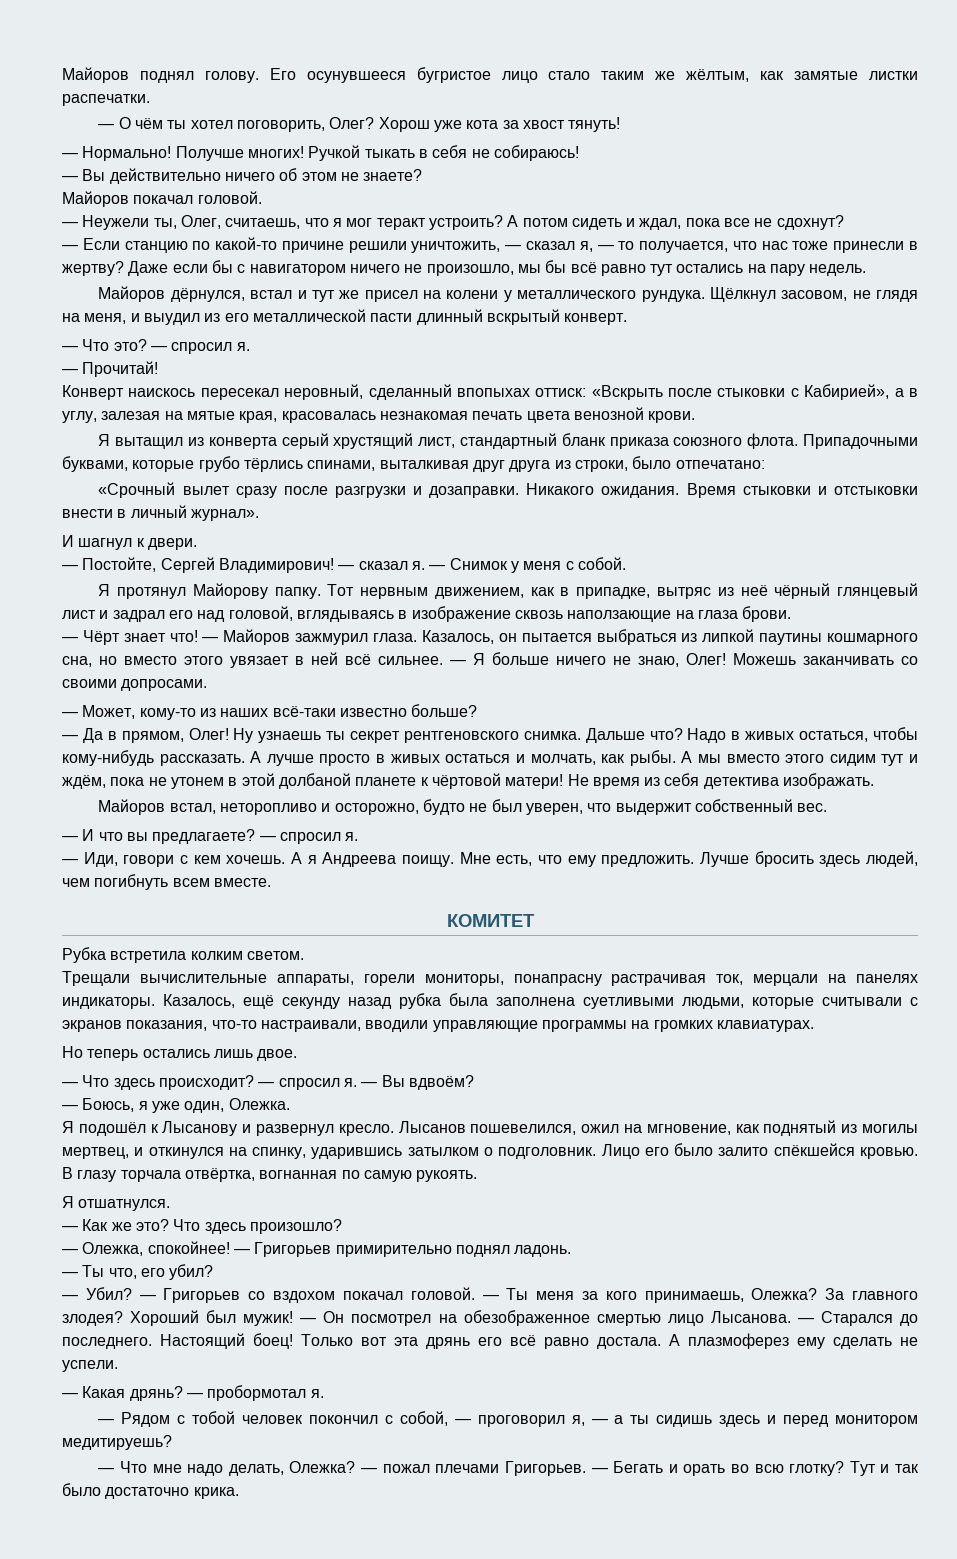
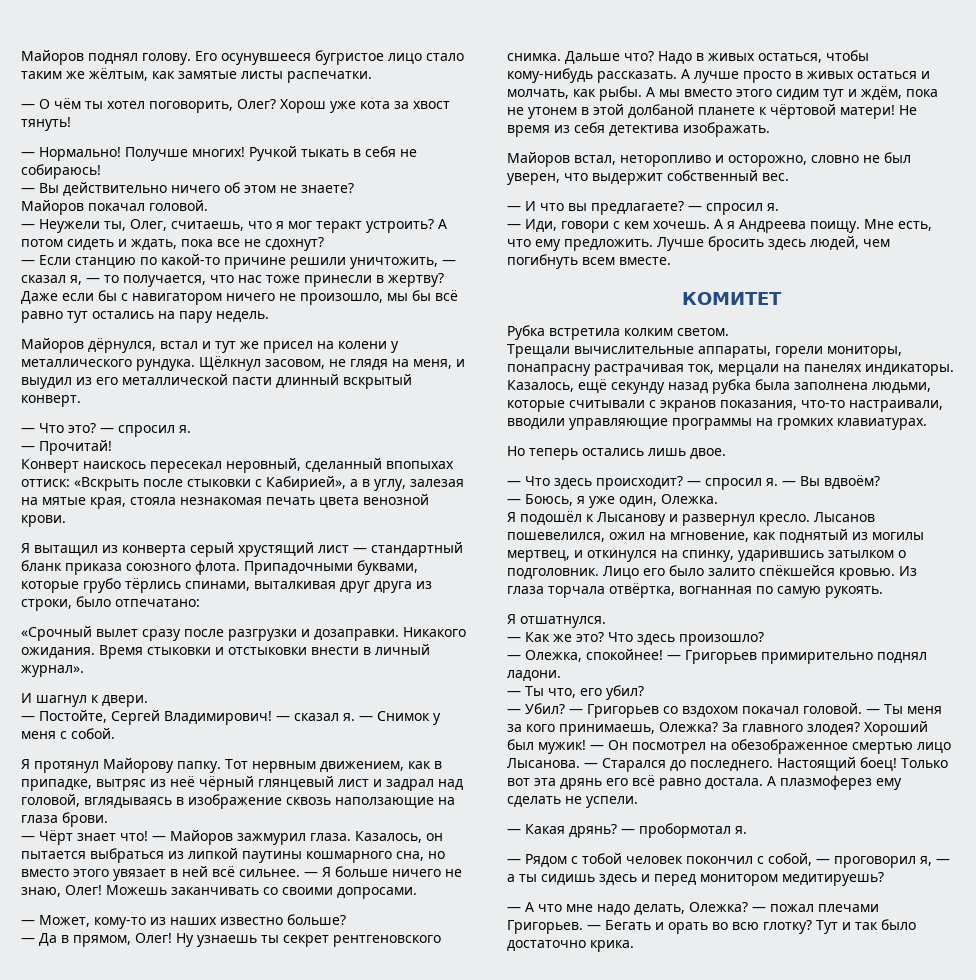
- Его осунувшееся бугристое лицо стало таким же жёлтым, как замятые листки распечатки.
+ Его осунувшееся бугристое лицо стало таким же жёлтым, как замятые листы распечатки.
- А потом сидеть и ждал, пока все не сдохнут?
+ А потом сидеть и ждать, пока все не сдохнут?
- Конверт наискось пересекал неровный, сделанный впопыхах оттиск: «Вскрыть после стыковки с Кабирией», а в углу, залезая на мятые края, красовалась незнакомая печать цвета венозной крови.
+ Конверт наискось пересекал неровный, сделанный впопыхах оттиск: «Вскрыть после стыковки с Кабирией», а в углу, залезая на мятые края, стояла незнакомая печать цвета венозной крови.
- Я вытащил из конверта серый хрустящий лист, стандартный бланк приказа союзного флота.
+ Я вытащил из конверта серый хрустящий лист — стандартный бланк приказа союзного флота.
- Тот нервным движением, как в припадке, вытряс из неё чёрный глянцевый лист и задрал его над головой, вглядываясь в изображение сквозь наползающие на глаза брови.
+ Тот нервным движением, как в припадке, вытряс из неё чёрный глянцевый лист и задрал над головой, вглядываясь в изображение сквозь наползающие на глаза брови.
- — Может, кому-то из наших всё-таки известно больше?
+ — Может, кому-то из наших известно больше?
- Майоров встал, неторопливо и осторожно, будто не был уверен, что выдержит собственный вес.
+ Майоров встал, неторопливо и осторожно, словно не был уверен, что выдержит собственный вес.
- Казалось, ещё секунду назад рубка была заполнена суетливыми людьми, которые считывали с экранов показания, что-то настраивали, вводили управляющие программы на громких клавиатурах.
+ Казалось, ещё секунду назад рубка была заполнена людьми, которые считывали с экранов показания, что-то настраивали, вводили управляющие программы на громких клавиатурах.
- В глазу торчала отвёртка, вогнанная по самую рукоять.
+ Из глаза торчала отвёртка, вогнанная по самую рукоять.
- — Григорьев примирительно поднял ладонь.
+ — Григорьев примирительно поднял ладони.
- — Что мне надо делать, Олежка?
+ — А что мне надо делать, Олежка?

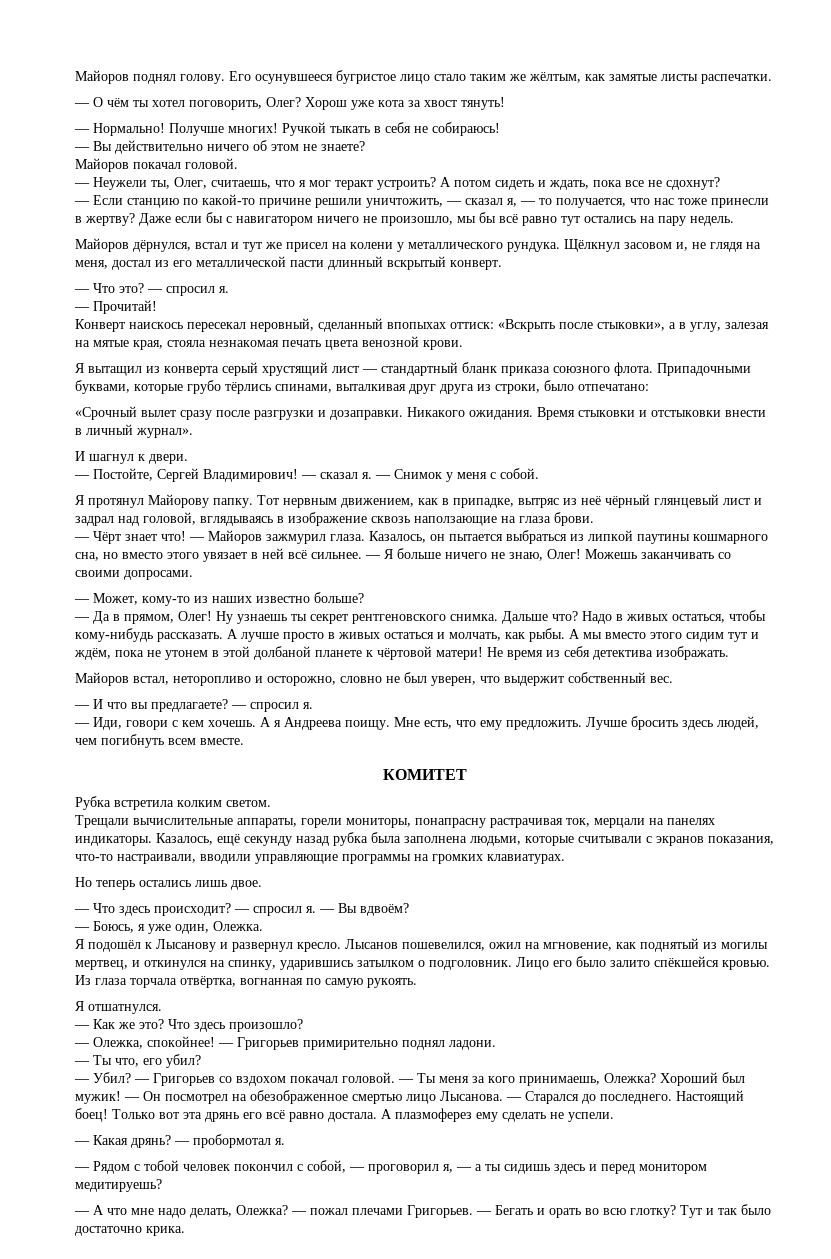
- Щёлкнул засовом, не глядя на меня, и выудил из его металлической пасти длинный вскрытый конверт.
+ Щёлкнул засовом и, не глядя на меня, достал из его металлической пасти длинный вскрытый конверт.
- Конверт наискось пересекал неровный, сделанный впопыхах оттиск: «Вскрыть после стыковки с Кабирией», а в углу, залезая на мятые края, стояла незнакомая печать цвета венозной крови.
+ Конверт наискось пересекал неровный, сделанный впопыхах оттиск: «Вскрыть после стыковки», а в углу, залезая на мятые края, стояла незнакомая печать цвета венозной крови.
- За главного злодея?

